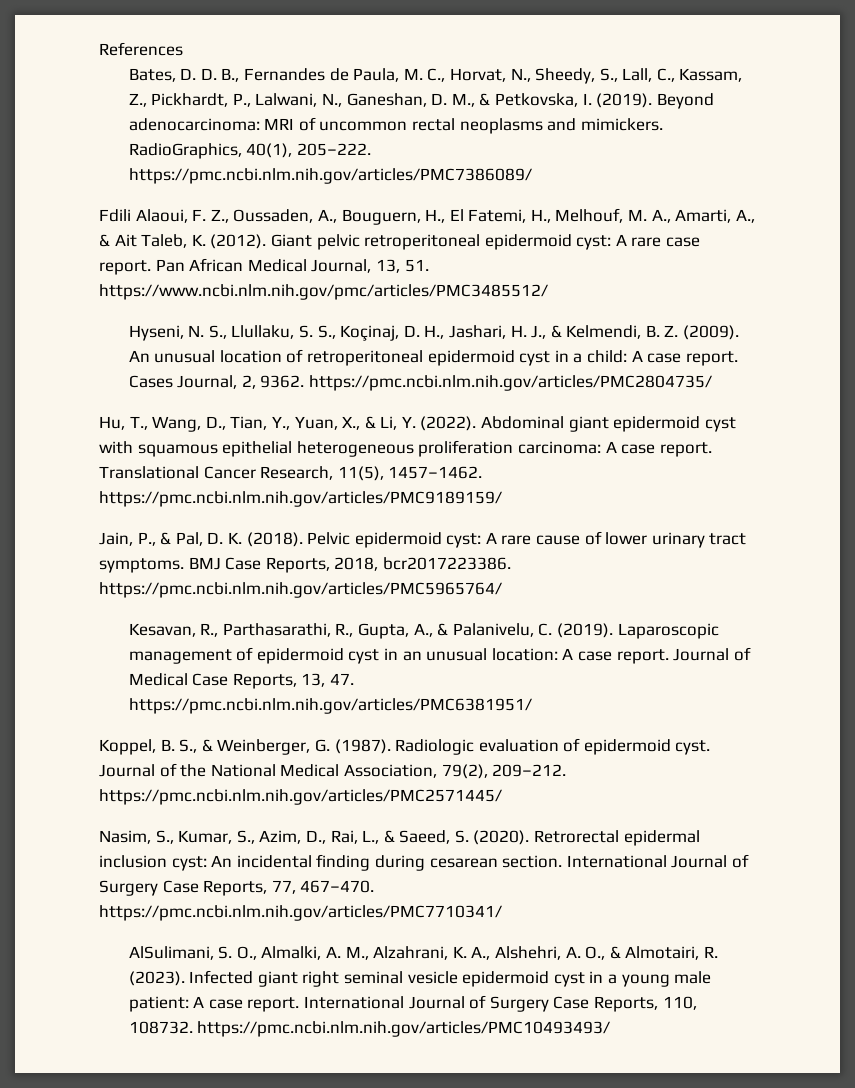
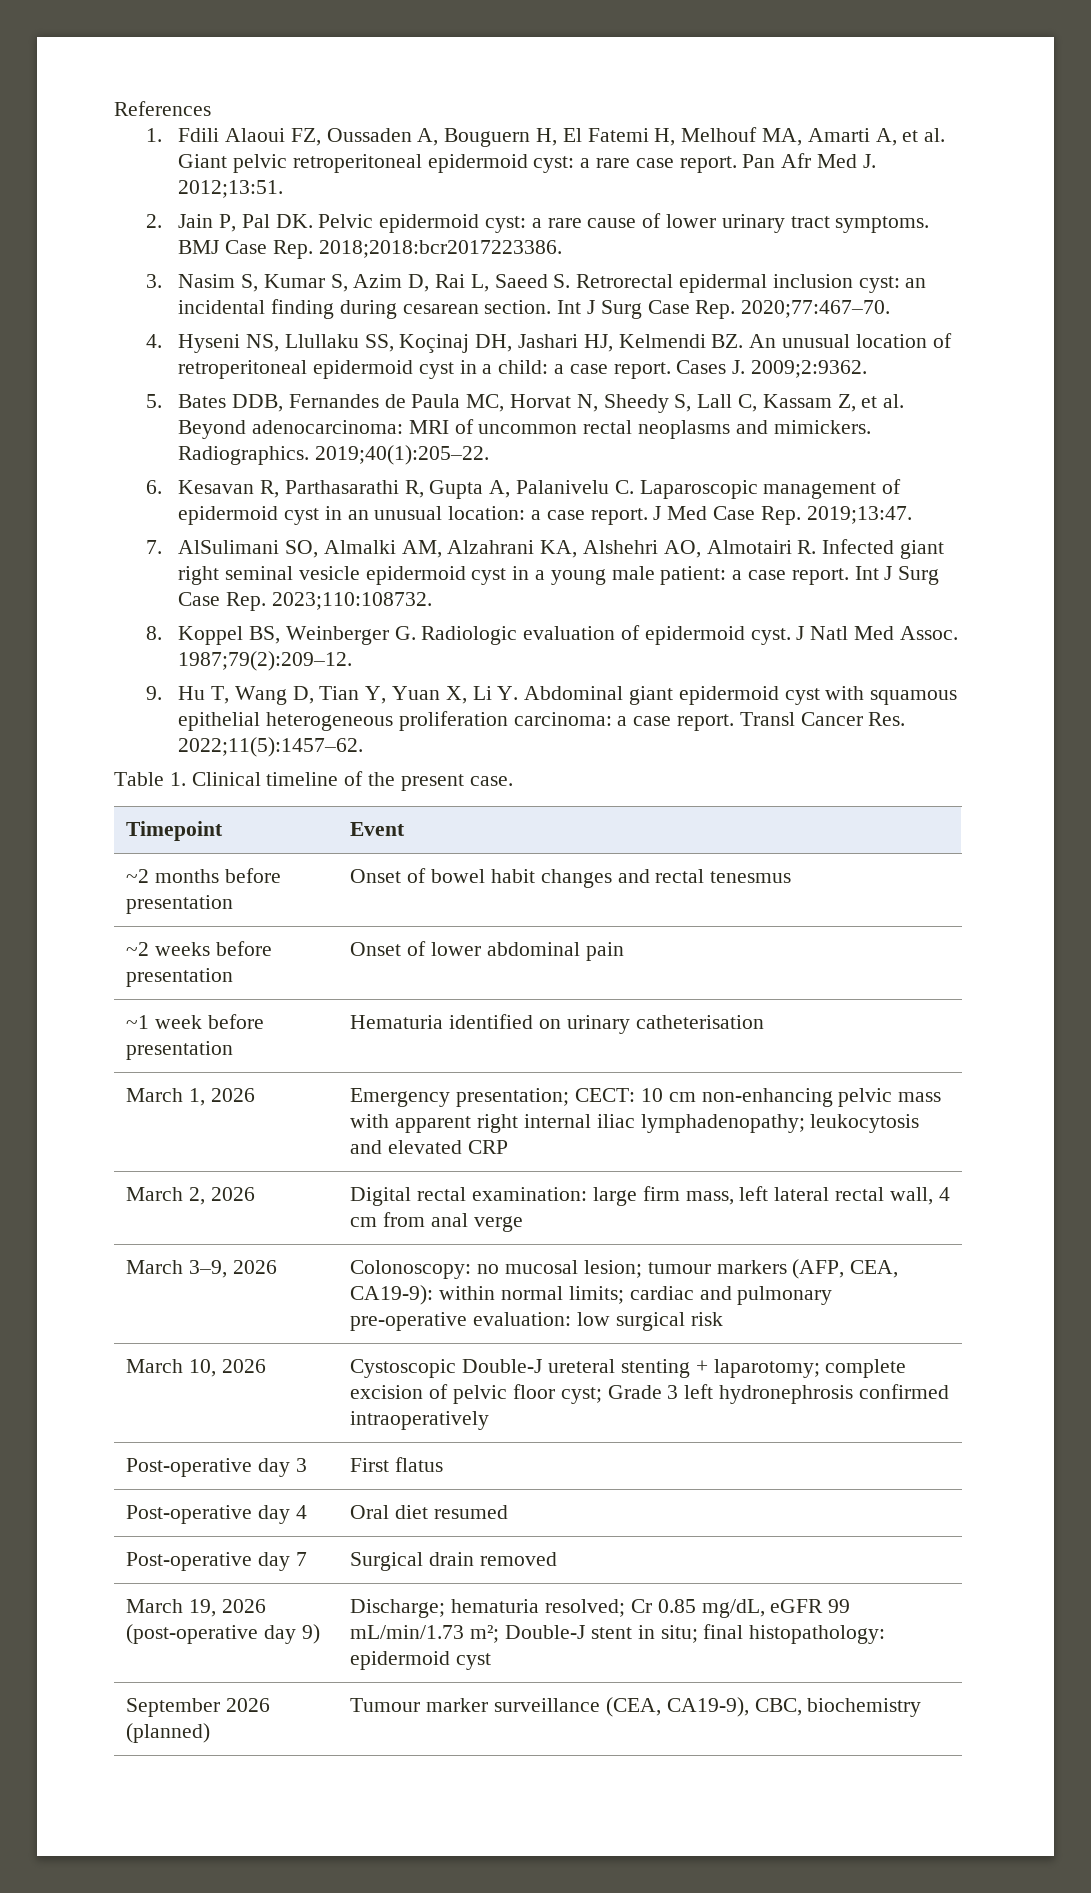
- Bates, D. D. B., Fernandes de Paula, M. C., Horvat, N., Sheedy, S., Lall, C., Kassam, Z., Pickhardt, P., Lalwani, N., Ganeshan, D. M., & Petkovska, I. (2019). Beyond adenocarcinoma: MRI of uncommon rectal neoplasms and mimickers. RadioGraphics, 40(1), 205–222. https://pmc.ncbi.nlm.nih.gov/articles/PMC7386089/
- Fdili Alaoui, F. Z., Oussaden, A., Bouguern, H., El Fatemi, H., Melhouf, M. A., Amarti, A., & Ait Taleb, K. (2012). Giant pelvic retroperitoneal epidermoid cyst: A rare case report.
+ 1. Fdili Alaoui FZ, Oussaden A, Bouguern H, El Fatemi H, Melhouf MA, Amarti A, et al. Giant pelvic retroperitoneal epidermoid cyst: a rare case report.
- Pan African Medical Journal, 13, 51. https://www.ncbi.nlm.nih.gov/pmc/articles/PMC3485512/
- Hyseni, N. S., Llullaku, S. S., Koçinaj, D. H., Jashari, H. J., & Kelmendi, B. Z. (2009). An unusual location of retroperitoneal epidermoid cyst in a child: A case report.
+ Pan Afr Med J. 2012;13:51.
+ 2. Jain P, Pal DK. Pelvic epidermoid cyst: a rare cause of lower urinary tract symptoms. BMJ Case Rep. 2018;2018:bcr2017223386.
+ 3. Nasim S, Kumar S, Azim D, Rai L, Saeed S. Retrorectal epidermal inclusion cyst: an incidental finding during cesarean section. Int J Surg Case Rep. 2020;77:467–70.
+ 4. Hyseni NS, Llullaku SS, Koçinaj DH, Jashari HJ, Kelmendi BZ. An unusual location of retroperitoneal epidermoid cyst in a child: a case report.
- Cases Journal, 2, 9362. https://pmc.ncbi.nlm.nih.gov/articles/PMC2804735/
- Hu, T., Wang, D., Tian, Y., Yuan, X., & Li, Y. (2022). Abdominal giant epidermoid cyst with squamous epithelial heterogeneous proliferation carcinoma: A case report. Translational Cancer Research, 11(5), 1457–1462. https://pmc.ncbi.nlm.nih.gov/articles/PMC9189159/
- Jain, P., & Pal, D. K. (2018). Pelvic epidermoid cyst: A rare cause of lower urinary tract symptoms. BMJ Case Reports, 2018, bcr2017223386. https://pmc.ncbi.nlm.nih.gov/articles/PMC5965764/
- Kesavan, R., Parthasarathi, R., Gupta, A., & Palanivelu, C. (2019). Laparoscopic management of epidermoid cyst in an unusual location: A case report. Journal of Medical Case Reports, 13, 47. https://pmc.ncbi.nlm.nih.gov/articles/PMC6381951/
- Koppel, B. S., & Weinberger, G. (1987). Radiologic evaluation of epidermoid cyst. Journal of the National Medical Association, 79(2), 209–212. https://pmc.ncbi.nlm.nih.gov/articles/PMC2571445/
- Nasim, S., Kumar, S., Azim, D., Rai, L., & Saeed, S. (2020). Retrorectal epidermal inclusion cyst: An incidental finding during cesarean section. International Journal of Surgery Case Reports, 77, 467–470. https://pmc.ncbi.nlm.nih.gov/articles/PMC7710341/
- AlSulimani, S. O., Almalki, A. M., Alzahrani, K. A., Alshehri, A. O., & Almotairi, R. (2023). Infected giant right seminal vesicle epidermoid cyst in a young male patient: A case report. International Journal of Surgery Case Reports, 110, 108732. https://pmc.ncbi.nlm.nih.gov/articles/PMC10493493/
+ Cases J. 2009;2:9362.
+ 5. Bates DDB, Fernandes de Paula MC, Horvat N, Sheedy S, Lall C, Kassam Z, et al. Beyond adenocarcinoma: MRI of uncommon rectal neoplasms and mimickers. Radiographics. 2019;40(1):205–22.
+ 6. Kesavan R, Parthasarathi R, Gupta A, Palanivelu C. Laparoscopic management of epidermoid cyst in an unusual location: a case report. J Med Case Rep. 2019;13:47.
+ 7. AlSulimani SO, Almalki AM, Alzahrani KA, Alshehri AO, Almotairi R. Infected giant right seminal vesicle epidermoid cyst in a young male patient: a case report. Int J Surg Case Rep. 2023;110:108732.
+ 8. Koppel BS, Weinberger G. Radiologic evaluation of epidermoid cyst. J Natl Med Assoc. 1987;79(2):209–12.
+ 9. Hu T, Wang D, Tian Y, Yuan X, Li Y. Abdominal giant epidermoid cyst with squamous epithelial heterogeneous proliferation carcinoma: a case report. Transl Cancer Res. 2022;11(5):1457–62.
+ Table 1. Clinical timeline of the present case.
+ Timepoint | Event
+ ~2 months before presentation | Onset of bowel habit changes and rectal tenesmus
+ ~2 weeks before presentation | Onset of lower abdominal pain
+ ~1 week before presentation | Hematuria identified on urinary catheterisation
+ March 1, 2026 | Emergency presentation; CECT: 10 cm non-enhancing pelvic mass with apparent right internal iliac lymphadenopathy; leukocytosis and elevated CRP
+ March 2, 2026 | Digital rectal examination: large firm mass, left lateral rectal wall, 4 cm from anal verge
+ March 3–9, 2026 | Colonoscopy: no mucosal lesion; tumour markers (AFP, CEA, CA19-9): within normal limits; cardiac and pulmonary pre-operative evaluation: low surgical risk
+ March 10, 2026 | Cystoscopic Double-J ureteral stenting + laparotomy; complete excision of pelvic floor cyst; Grade 3 left hydronephrosis confirmed intraoperatively
+ Post-operative day 3 | First flatus
+ Post-operative day 4 | Oral diet resumed
+ Post-operative day 7 | Surgical drain removed
+ March 19, 2026 (post-operative day 9) | Discharge; hematuria resolved; Cr 0.85 mg/dL, eGFR 99 mL/min/1.73 m²; Double-J stent in situ; final histopathology: epidermoid cyst
+ September 2026 (planned) | Tumour marker surveillance (CEA, CA19-9), CBC, biochemistry

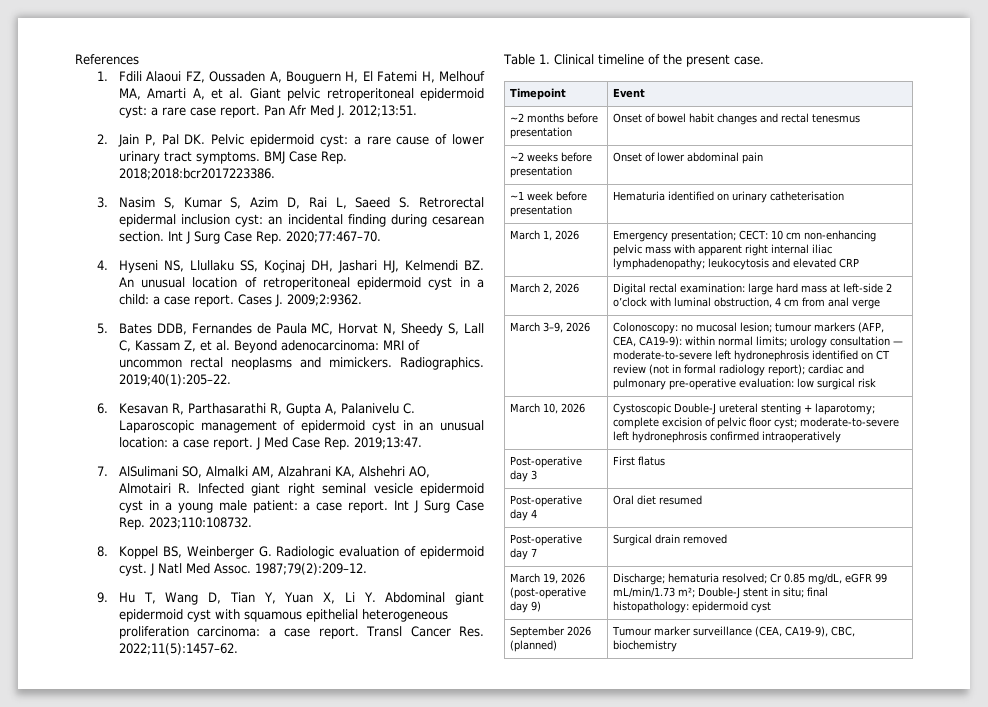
- March 2, 2026 | Digital rectal examination: large firm mass, left lateral rectal wall, 4 cm from anal verge
+ March 2, 2026 | Digital rectal examination: large hard mass at left-side 2 o’clock with luminal obstruction, 4 cm from anal verge
- March 3–9, 2026 | Colonoscopy: no mucosal lesion; tumour markers (AFP, CEA, CA19-9): within normal limits; cardiac and pulmonary pre-operative evaluation: low surgical risk
+ March 3–9, 2026 | Colonoscopy: no mucosal lesion; tumour markers (AFP, CEA, CA19-9): within normal limits; urology consultation — moderate-to-severe left hydronephrosis identified on CT review (not in formal radiology report); cardiac and pulmonary pre-operative evaluation: low surgical risk
- March 10, 2026 | Cystoscopic Double-J ureteral stenting + laparotomy; complete excision of pelvic floor cyst; Grade 3 left hydronephrosis confirmed intraoperatively
+ March 10, 2026 | Cystoscopic Double-J ureteral stenting + laparotomy; complete excision of pelvic floor cyst; moderate-to-severe left hydronephrosis confirmed intraoperatively

